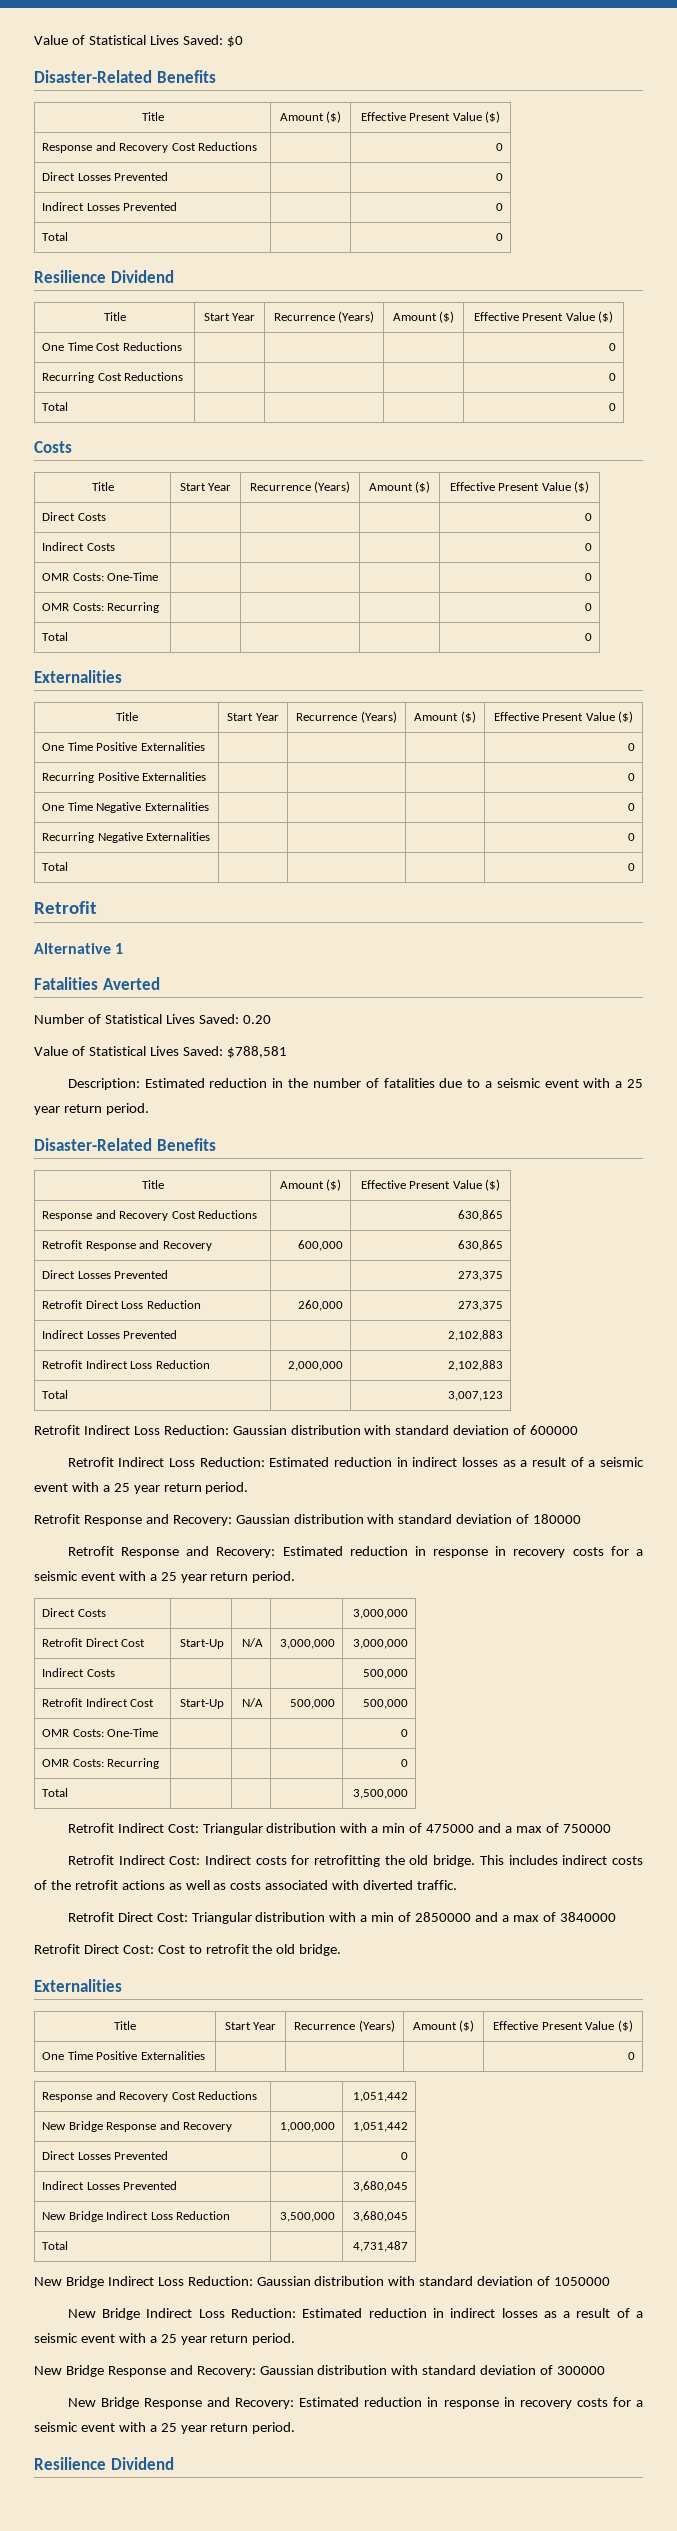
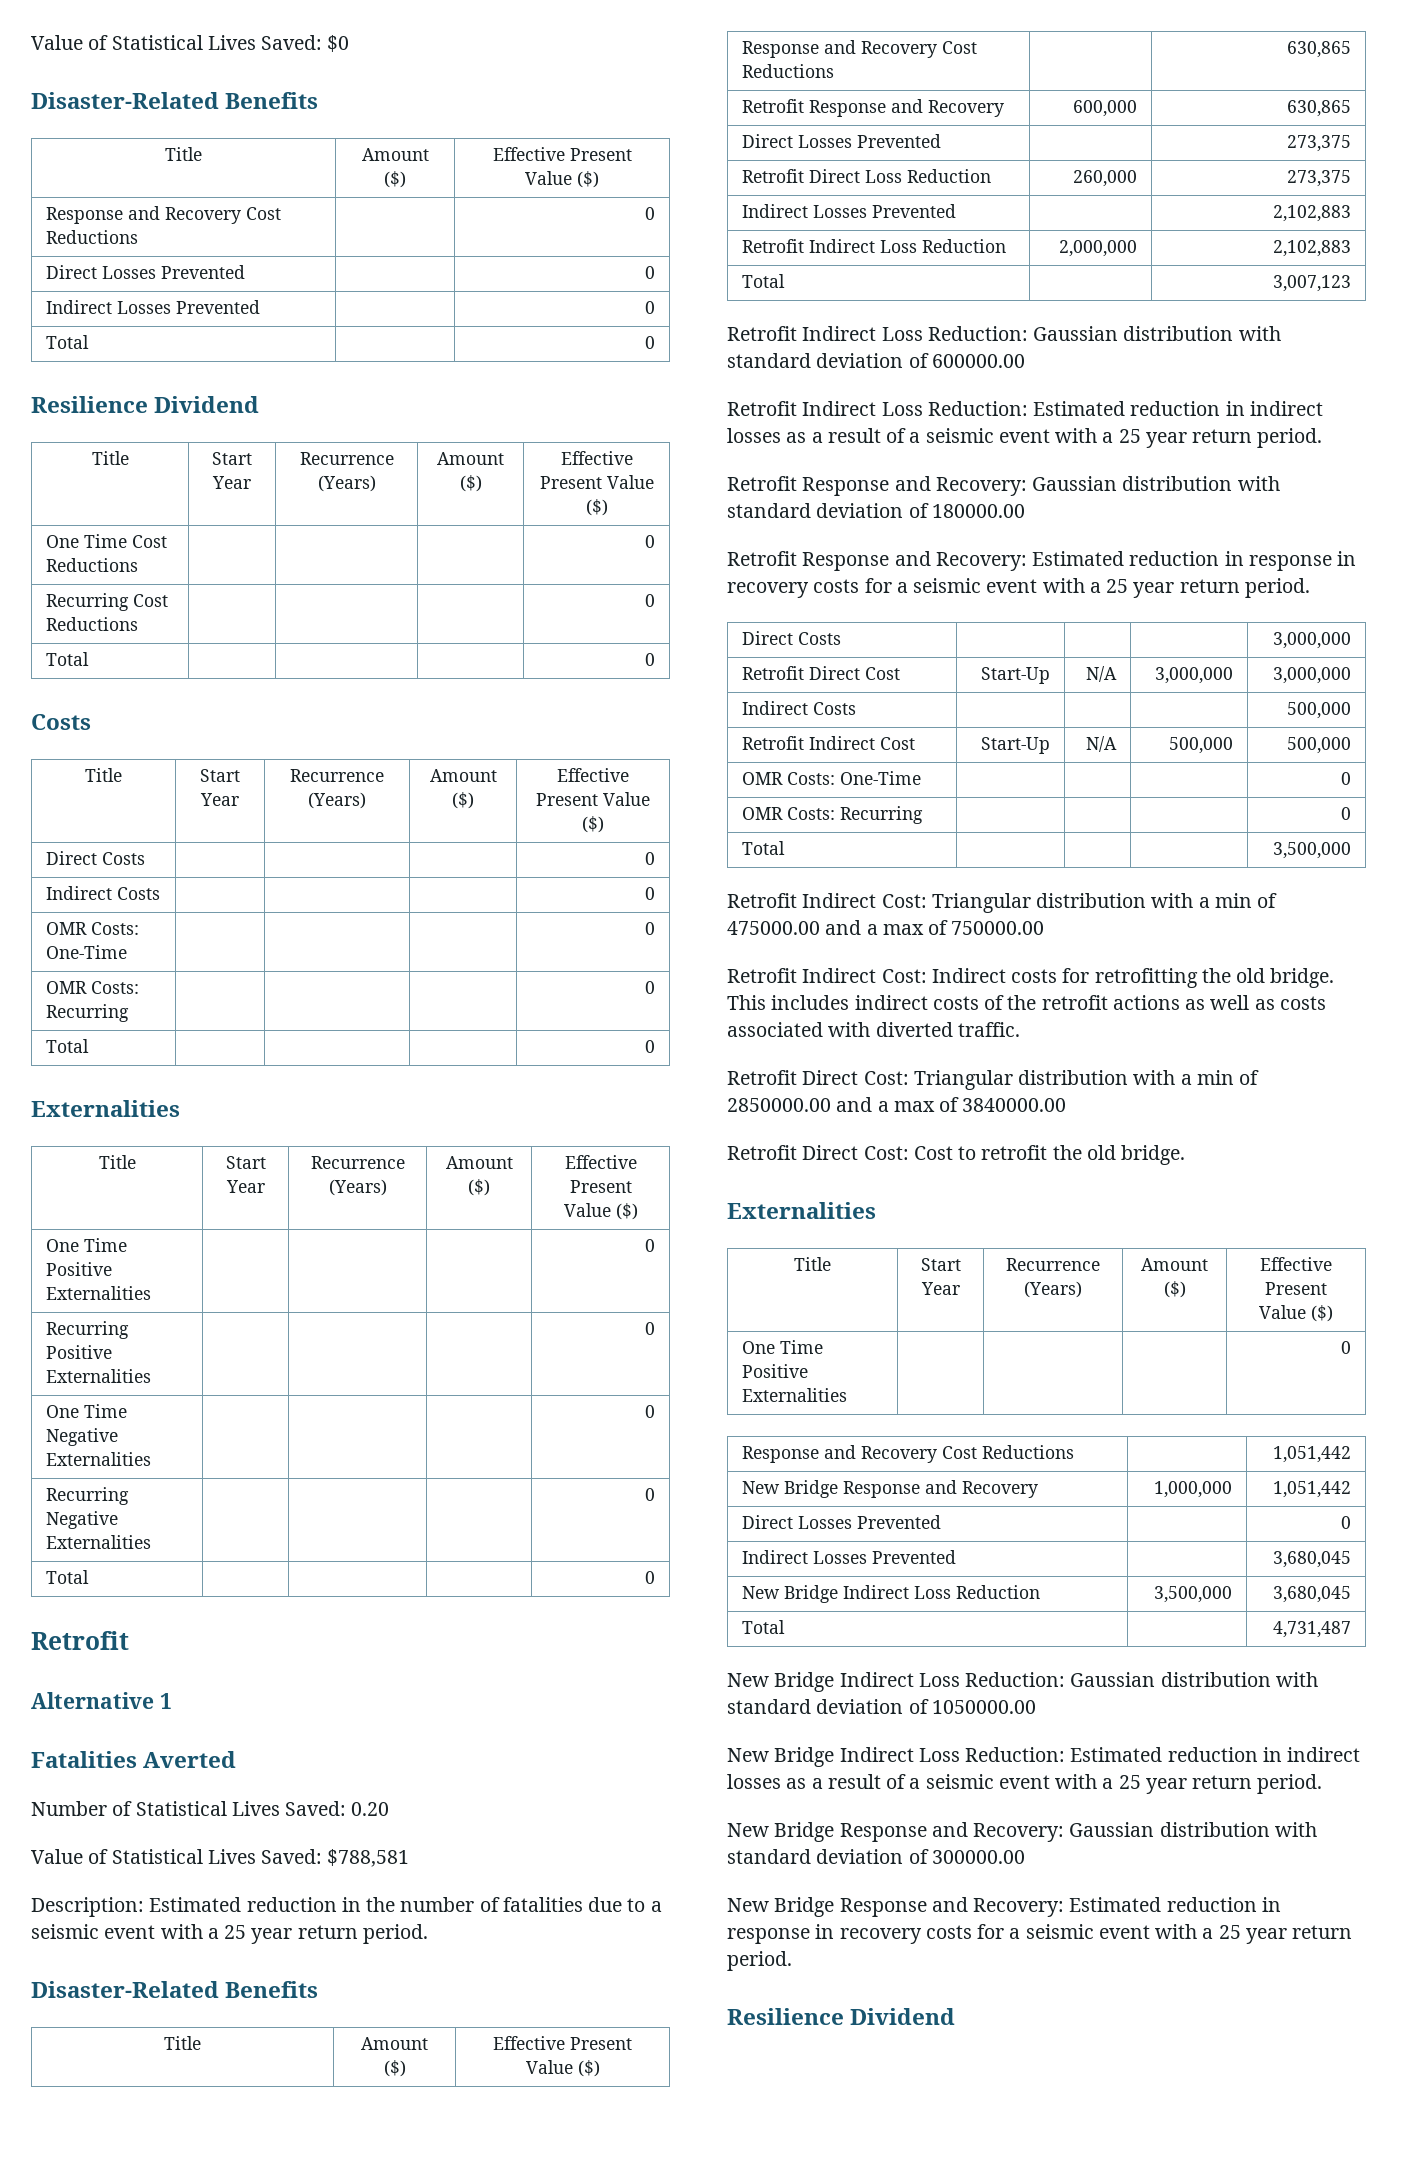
- Retrofit Indirect Loss Reduction: Gaussian distribution with standard deviation of 600000
+ Retrofit Indirect Loss Reduction: Gaussian distribution with standard deviation of 600000.00
- Retrofit Response and Recovery: Gaussian distribution with standard deviation of 180000
+ Retrofit Response and Recovery: Gaussian distribution with standard deviation of 180000.00
- Retrofit Indirect Cost: Triangular distribution with a min of 475000 and a max of 750000
+ Retrofit Indirect Cost: Triangular distribution with a min of 475000.00 and a max of 750000.00
- Retrofit Direct Cost: Triangular distribution with a min of 2850000 and a max of 3840000
+ Retrofit Direct Cost: Triangular distribution with a min of 2850000.00 and a max of 3840000.00
- New Bridge Indirect Loss Reduction: Gaussian distribution with standard deviation of 1050000
+ New Bridge Indirect Loss Reduction: Gaussian distribution with standard deviation of 1050000.00
- New Bridge Response and Recovery: Gaussian distribution with standard deviation of 300000
+ New Bridge Response and Recovery: Gaussian distribution with standard deviation of 300000.00

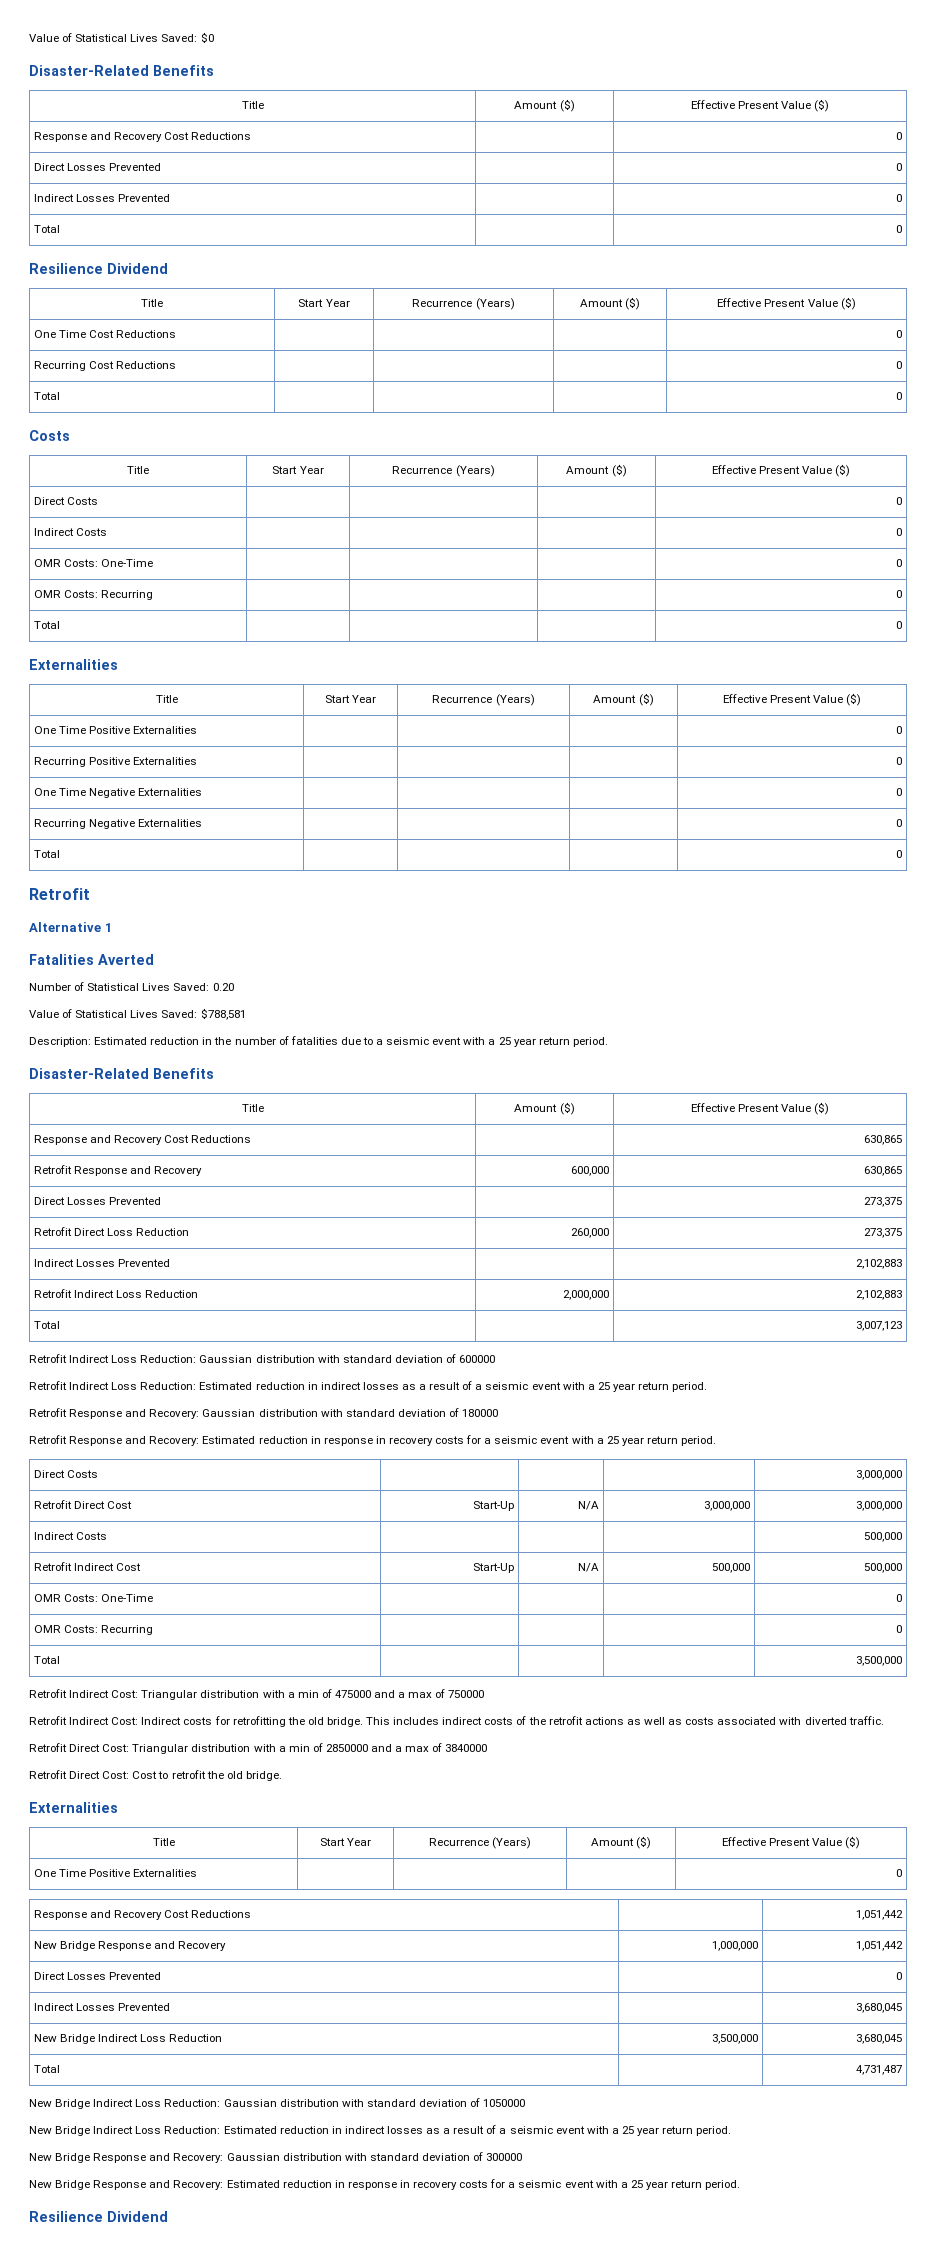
- Retrofit Indirect Loss Reduction: Gaussian distribution with standard deviation of 600000.00
+ Retrofit Indirect Loss Reduction: Gaussian distribution with standard deviation of 600000
- Retrofit Response and Recovery: Gaussian distribution with standard deviation of 180000.00
+ Retrofit Response and Recovery: Gaussian distribution with standard deviation of 180000
- Retrofit Indirect Cost: Triangular distribution with a min of 475000.00 and a max of 750000.00
+ Retrofit Indirect Cost: Triangular distribution with a min of 475000 and a max of 750000
- Retrofit Direct Cost: Triangular distribution with a min of 2850000.00 and a max of 3840000.00
+ Retrofit Direct Cost: Triangular distribution with a min of 2850000 and a max of 3840000
- New Bridge Indirect Loss Reduction: Gaussian distribution with standard deviation of 1050000.00
+ New Bridge Indirect Loss Reduction: Gaussian distribution with standard deviation of 1050000
- New Bridge Response and Recovery: Gaussian distribution with standard deviation of 300000.00
+ New Bridge Response and Recovery: Gaussian distribution with standard deviation of 300000

